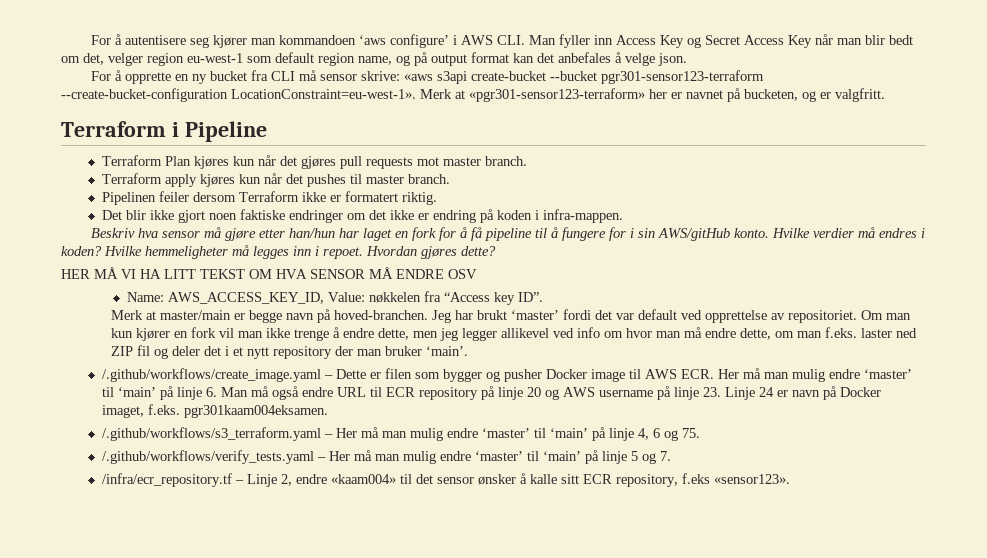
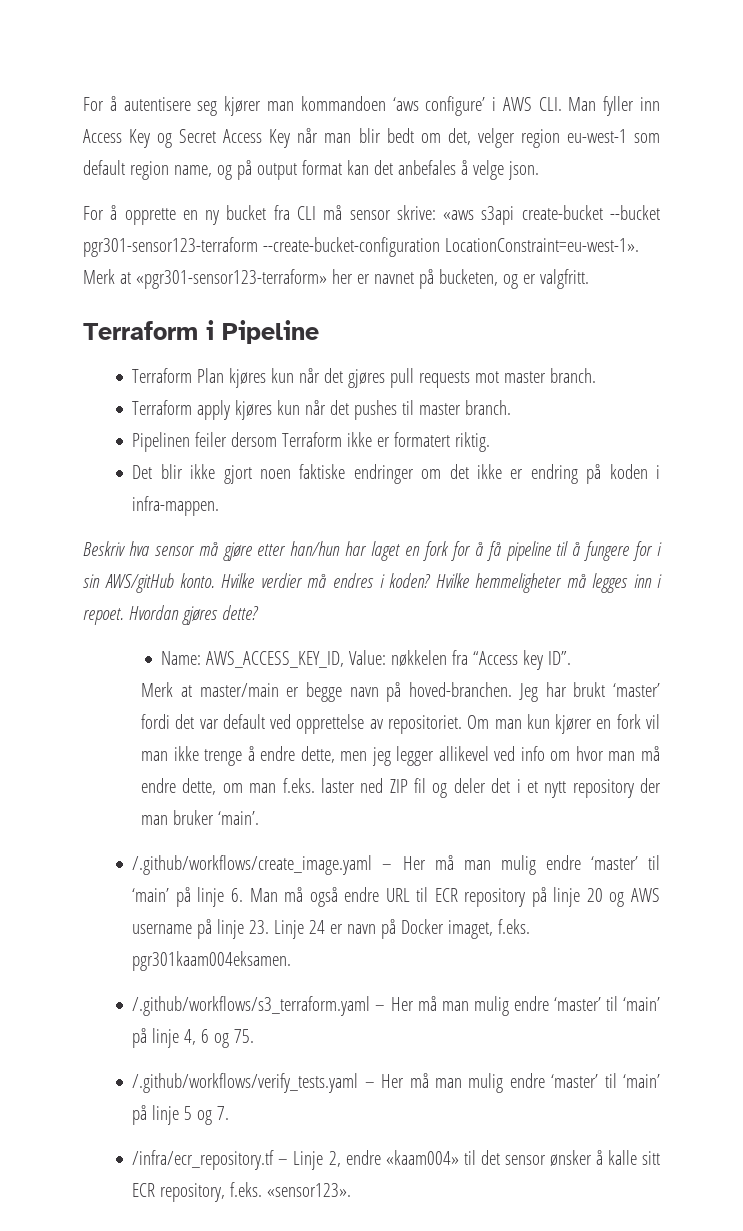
- HER MÅ VI HA LITT TEKST OM HVA SENSOR MÅ ENDRE OSV
- /.github/workflows/create_image.yaml – Dette er filen som bygger og pusher Docker image til AWS ECR. Her må man mulig endre ‘master’ til ‘main’ på linje 6. Man må også endre URL til ECR repository på linje 20 og AWS username på linje 23. Linje 24 er navn på Docker imaget, f.eks. pgr301kaam004eksamen.
+ /.github/workflows/create_image.yaml – Her må man mulig endre ‘master’ til ‘main’ på linje 6. Man må også endre URL til ECR repository på linje 20 og AWS username på linje 23. Linje 24 er navn på Docker imaget, f.eks. pgr301kaam004eksamen.
- /infra/ecr_repository.tf – Linje 2, endre «kaam004» til det sensor ønsker å kalle sitt ECR repository, f.eks «sensor123».
+ /infra/ecr_repository.tf – Linje 2, endre «kaam004» til det sensor ønsker å kalle sitt ECR repository, f.eks. «sensor123».

